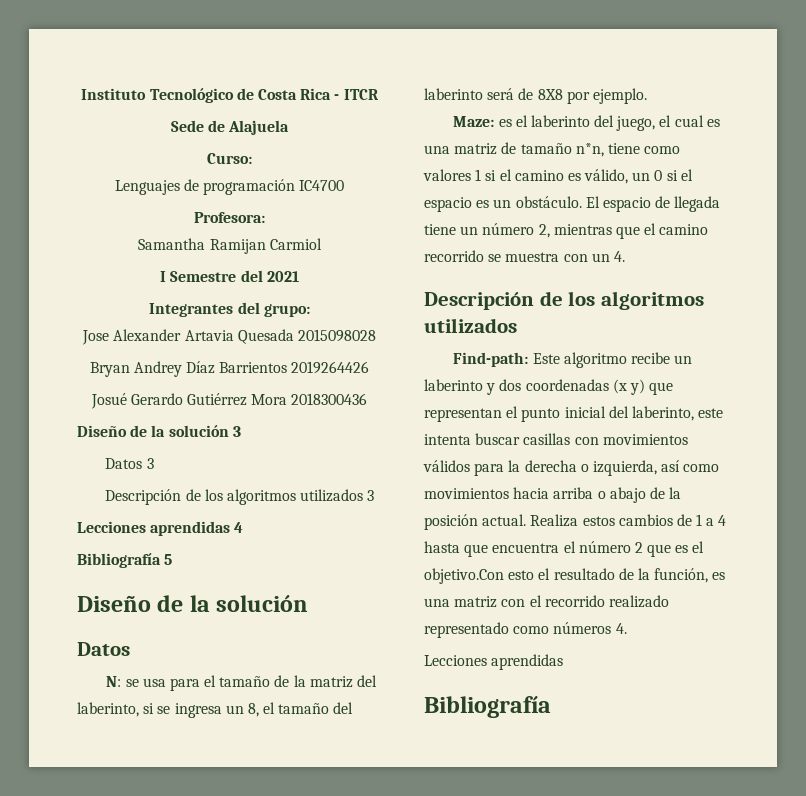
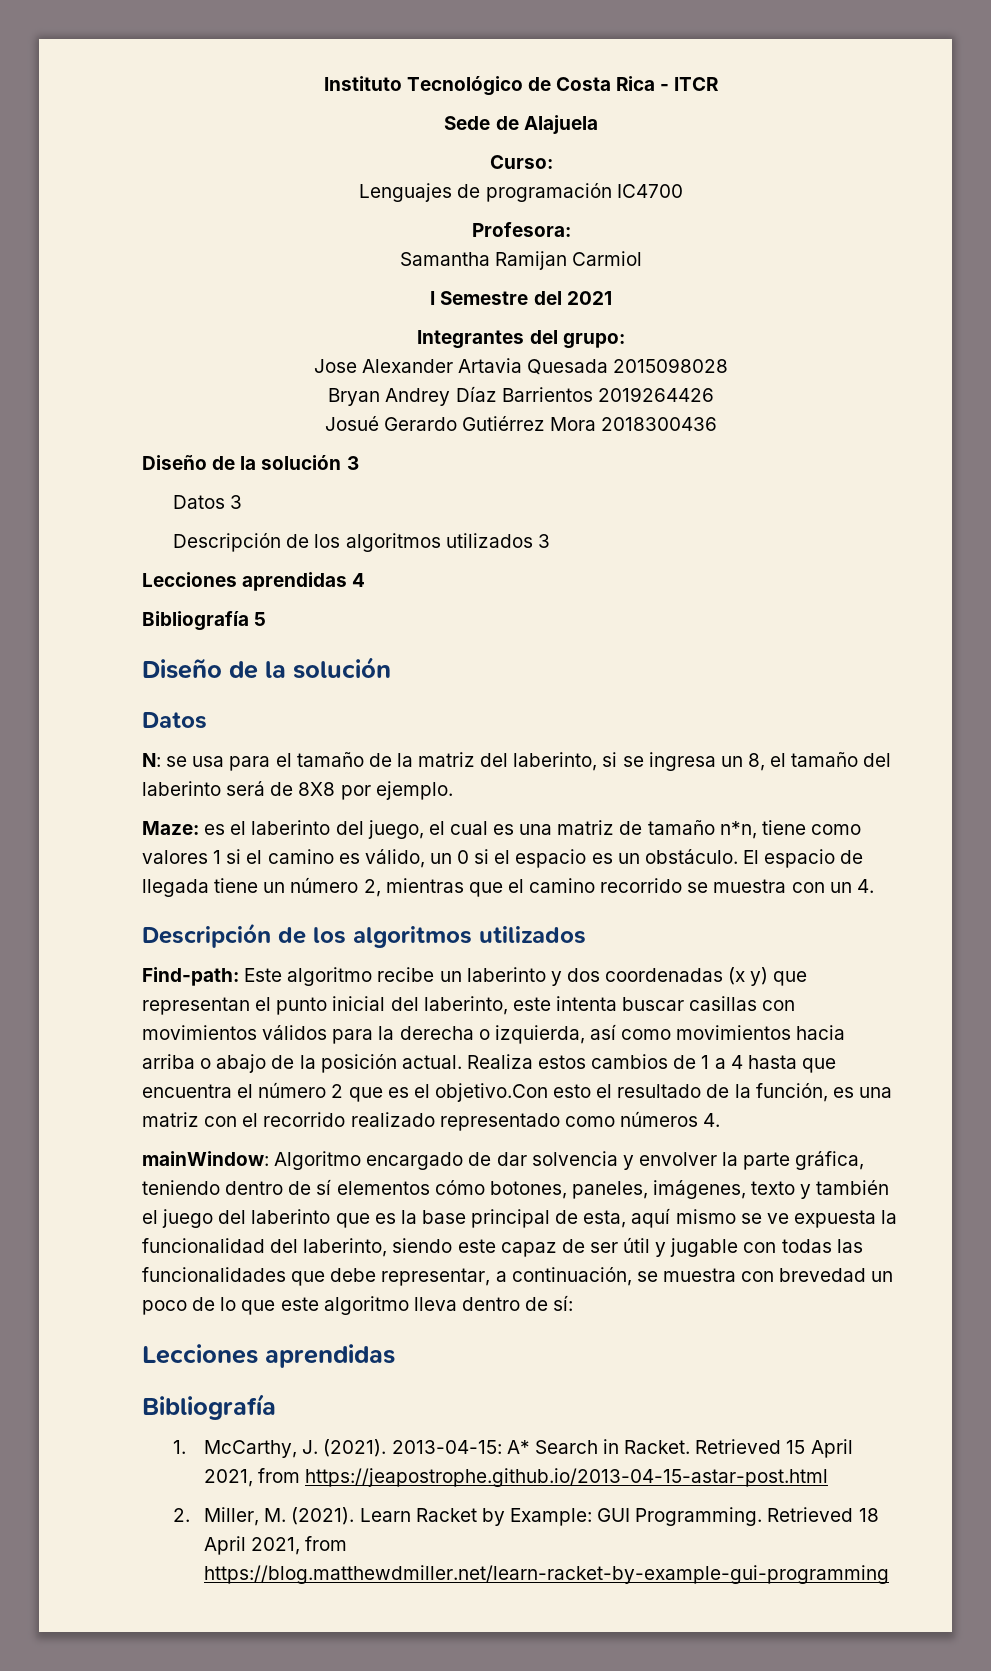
  Realiza estos cambios de 1 a 4 hasta que encuentra el número 2 que es el objetivo.Con esto el resultado de la función, es una matriz con el recorrido realizado representado como números 4.
+ mainWindow: Algoritmo encargado de dar solvencia y envolver la parte gráfica, teniendo dentro de sí elementos cómo botones, paneles, imágenes, texto y también el juego del laberinto que es la base principal de esta, aquí mismo se ve expuesta la funcionalidad del laberinto, siendo este capaz de ser útil y jugable con todas las funcionalidades que debe representar, a continuación, se muestra con brevedad un poco de lo que este algoritmo lleva dentro de sí:
  Lecciones aprendidas
  Bibliografía
+ 1. McCarthy, J. (2021). 2013-04-15: A* Search in Racket. Retrieved 15 April 2021, from https://jeapostrophe.github.io/2013-04-15-astar-post.html
+ 2. Miller, M. (2021). Learn Racket by Example: GUI Programming. Retrieved 18 April 2021, from https://blog.matthewdmiller.net/learn-racket-by-example-gui-programming

